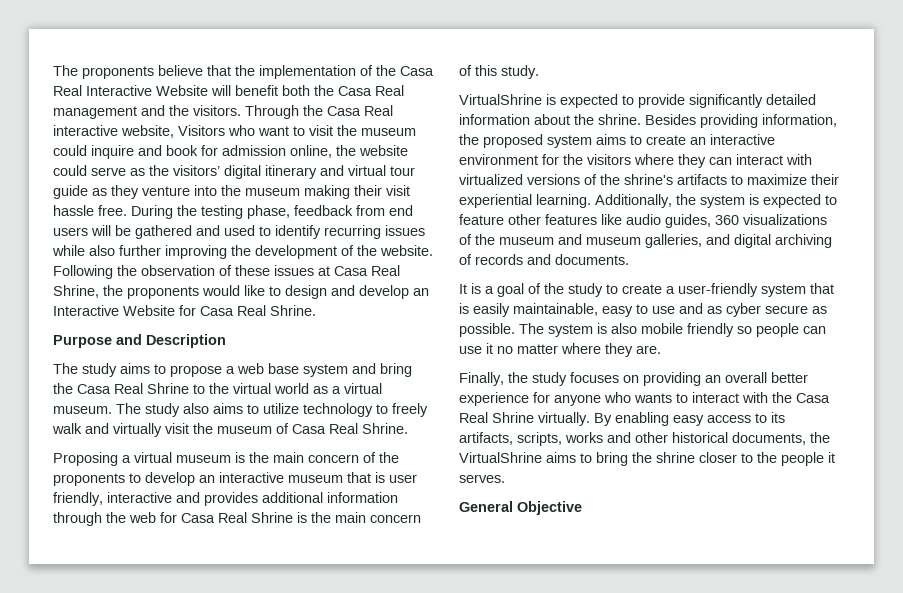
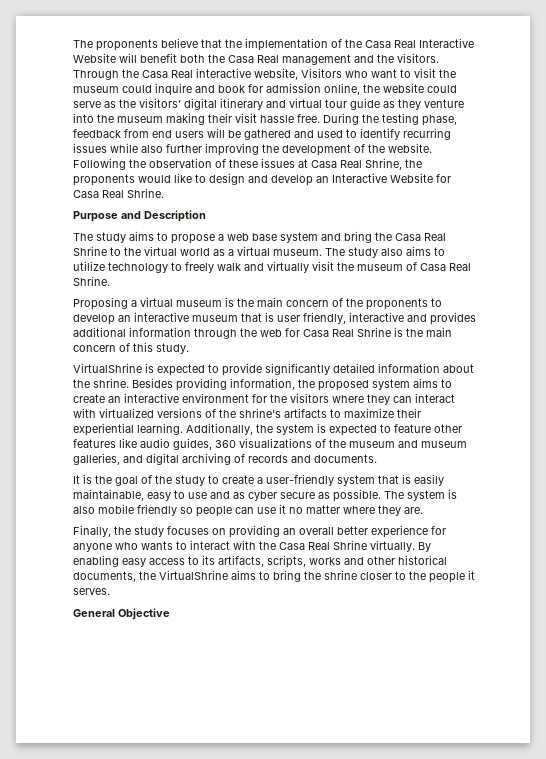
- It is a goal of the study to create a user-friendly system that is easily maintainable, easy to use and as cyber secure as possible.
+ It is the goal of the study to create a user-friendly system that is easily maintainable, easy to use and as cyber secure as possible.

